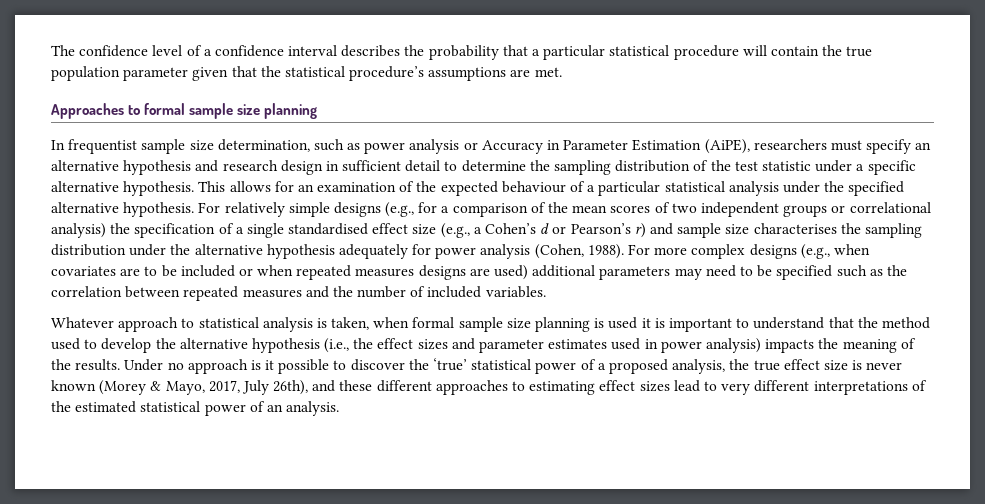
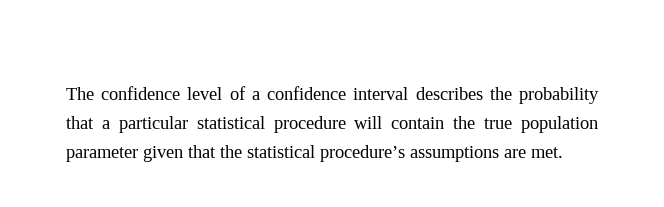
- Approaches to formal sample size planning
- In frequentist sample size determination, such as power analysis or Accuracy in Parameter Estimation (AiPE), researchers must specify an alternative hypothesis and research design in sufficient detail to determine the sampling distribution of the test statistic under a specific alternative hypothesis. This allows for an examination of the expected behaviour of a particular statistical analysis under the specified alternative hypothesis. For relatively simple designs (e.g., for a comparison of the mean scores of two independent groups or correlational analysis) the specification of a single standardised effect size (e.g., a Cohen’s d or Pearson’s r) and sample size characterises the sampling distribution under the alternative hypothesis adequately for power analysis (Cohen, 1988). For more complex designs (e.g., when covariates are to be included or when repeated measures designs are used) additional parameters may need to be specified such as the correlation between repeated measures and the number of included variables.
- Whatever approach to statistical analysis is taken, when formal sample size planning is used it is important to understand that the method used to develop the alternative hypothesis (i.e., the effect sizes and parameter estimates used in power analysis) impacts the meaning of the results. Under no approach is it possible to discover the ‘true’ statistical power of a proposed analysis, the true effect size is never known (Morey & Mayo, 2017, July 26th), and these different approaches to estimating effect sizes lead to very different interpretations of the estimated statistical power of an analysis.

